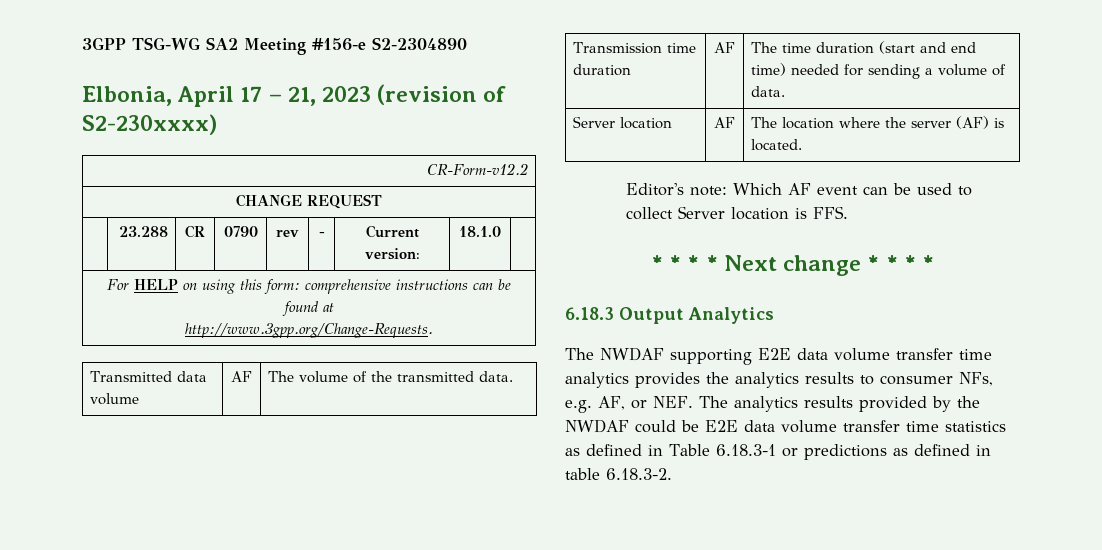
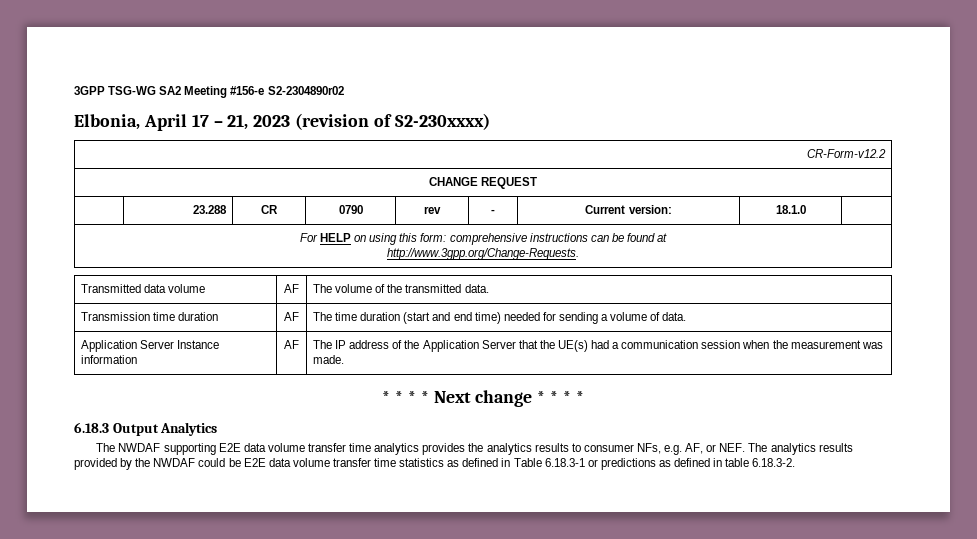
- 3GPP TSG-WG SA2 Meeting #156-e S2-2304890
+ 3GPP TSG-WG SA2 Meeting #156-e S2-2304890r02
- Server location | AF | The location where the server (AF) is located.
- Editor's note: Which AF event can be used to collect Server location is FFS.
+ Application Server Instance information | AF | The IP address of the Application Server that the UE(s) had a communication session when the measurement was made.

